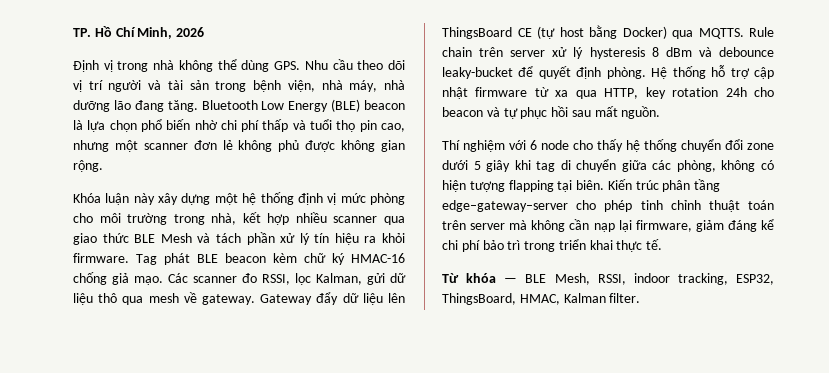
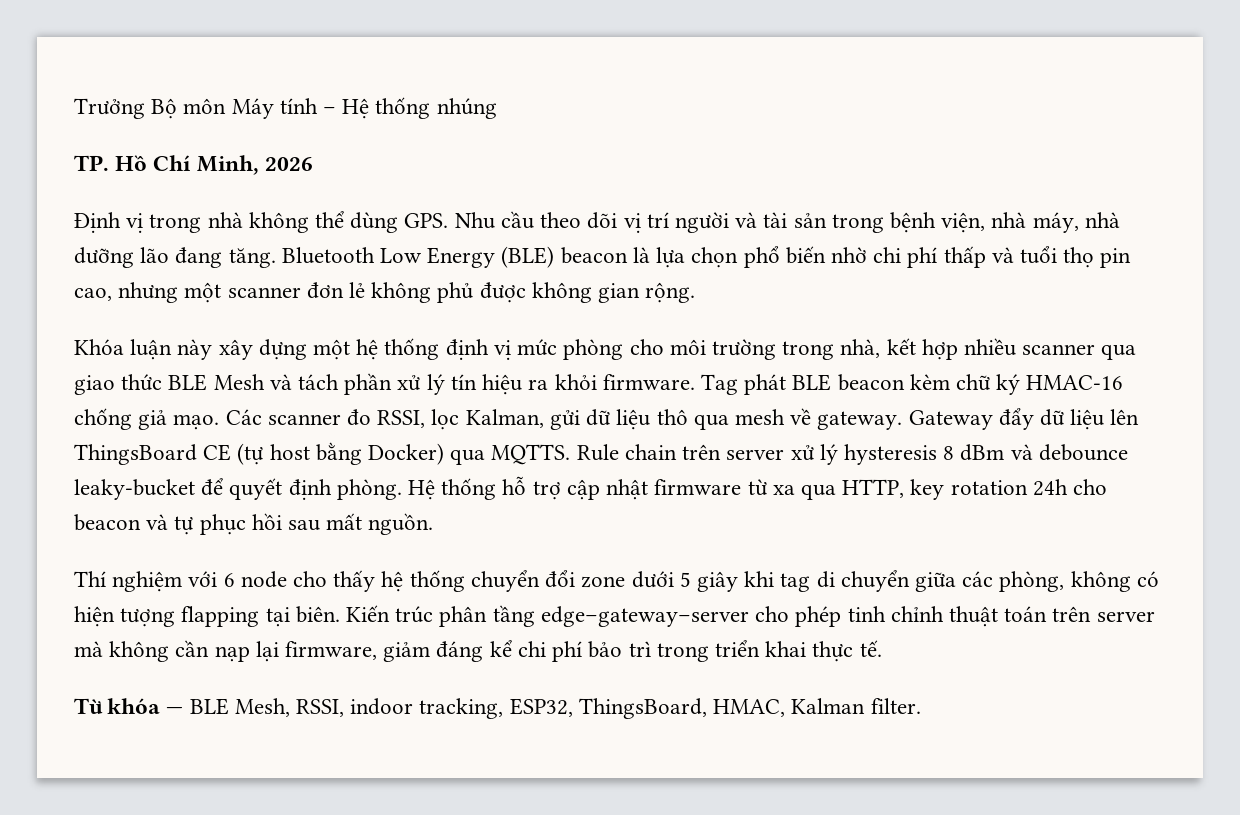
+ Trưởng Bộ môn Máy tính – Hệ thống nhúng

